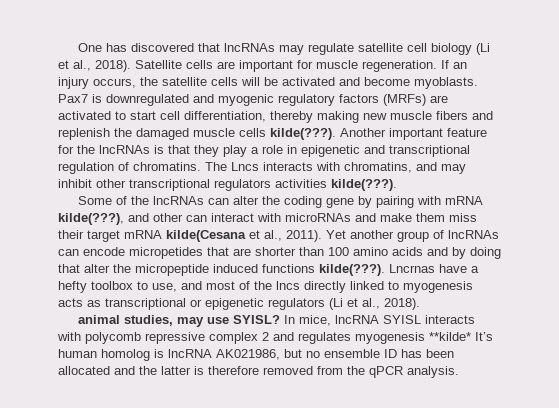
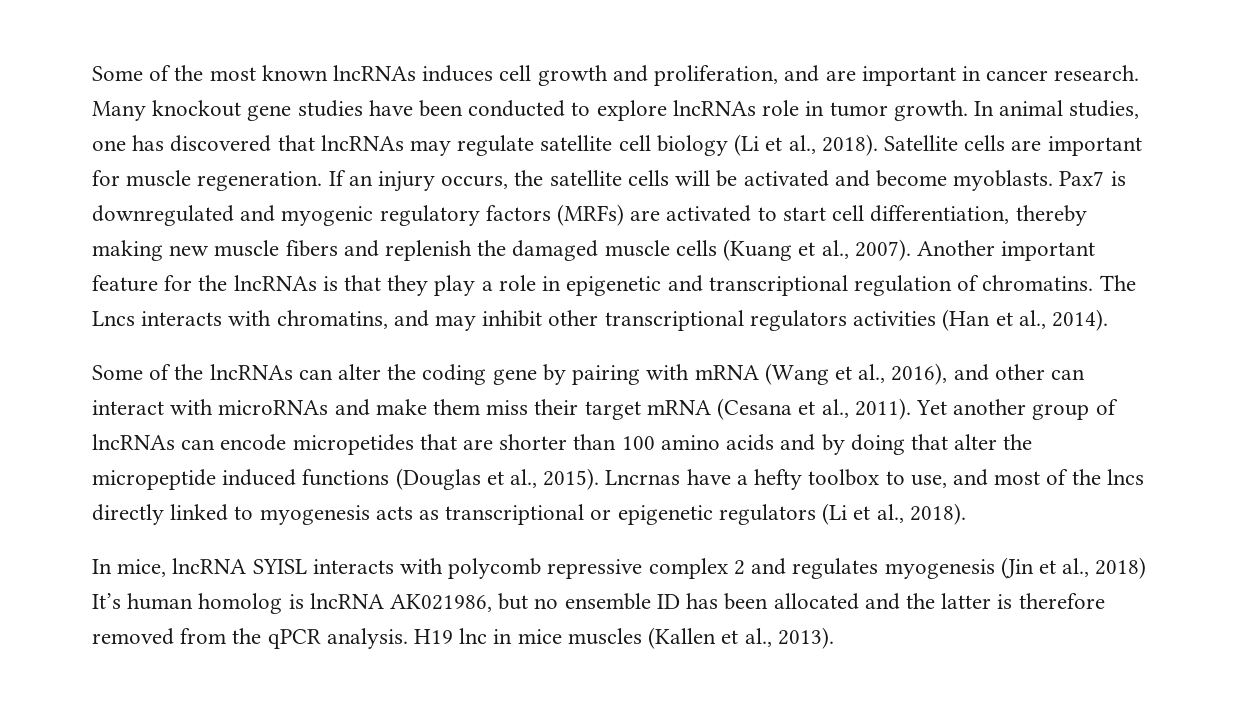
- One has discovered that lncRNAs may regulate satellite cell biology (Li et al., 2018).
+ Some of the most known lncRNAs induces cell growth and proliferation, and are important in cancer research. Many knockout gene studies have been conducted to explore lncRNAs role in tumor growth. In animal studies, one has discovered that lncRNAs may regulate satellite cell biology (Li et al., 2018).
- Pax7 is downregulated and myogenic regulatory factors (MRFs) are activated to start cell differentiation, thereby making new muscle fibers and replenish the damaged muscle cells kilde(???).
+ Pax7 is downregulated and myogenic regulatory factors (MRFs) are activated to start cell differentiation, thereby making new muscle fibers and replenish the damaged muscle cells (Kuang et al., 2007).
- The Lncs interacts with chromatins, and may inhibit other transcriptional regulators activities kilde(???).
+ The Lncs interacts with chromatins, and may inhibit other transcriptional regulators activities (Han et al., 2014).
- Some of the lncRNAs can alter the coding gene by pairing with mRNA kilde(???), and other can interact with microRNAs and make them miss their target mRNA kilde(Cesana et al., 2011).
+ Some of the lncRNAs can alter the coding gene by pairing with mRNA (Wang et al., 2016), and other can interact with microRNAs and make them miss their target mRNA (Cesana et al., 2011).
- Yet another group of lncRNAs can encode micropetides that are shorter than 100 amino acids and by doing that alter the micropeptide induced functions kilde(???).
+ Yet another group of lncRNAs can encode micropetides that are shorter than 100 amino acids and by doing that alter the micropeptide induced functions (Douglas et al., 2015).
- animal studies, may use SYISL? In mice, lncRNA SYISL interacts with polycomb repressive complex 2 and regulates myogenesis **kilde* It’s human homolog is lncRNA AK021986, but no ensemble ID has been allocated and the latter is therefore removed from the qPCR analysis.
+ In mice, lncRNA SYISL interacts with polycomb repressive complex 2 and regulates myogenesis (Jin et al., 2018) It’s human homolog is lncRNA AK021986, but no ensemble ID has been allocated and the latter is therefore removed from the qPCR analysis.
+ H19 lnc in mice muscles (Kallen et al., 2013).

